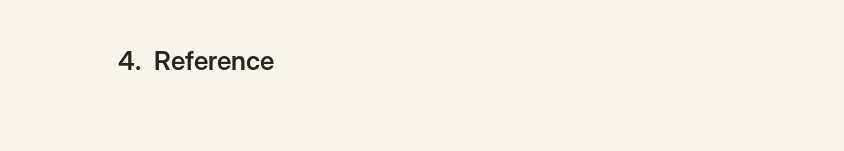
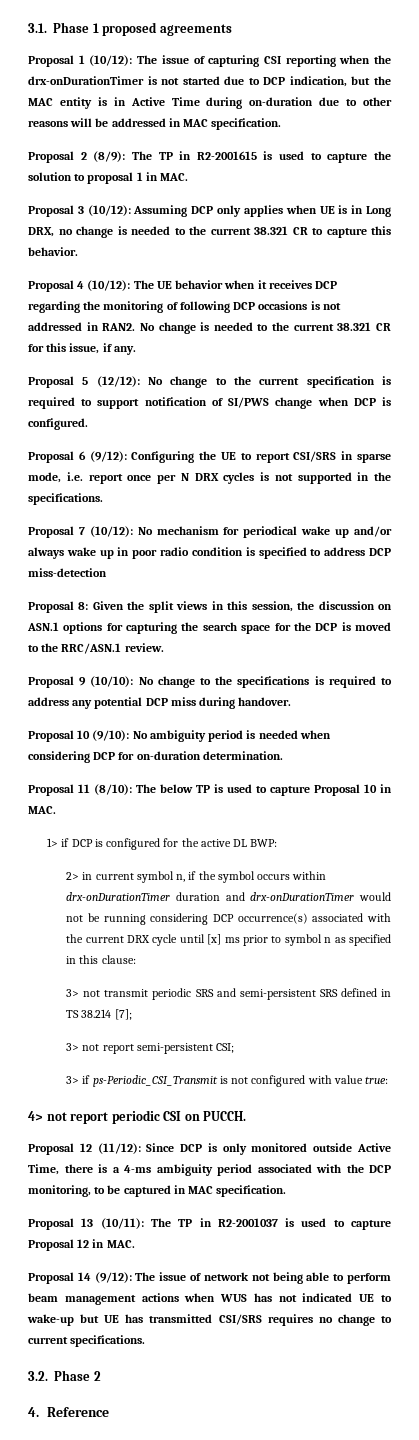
+ 3.1. Phase 1 proposed agreements
+ Proposal 1 (10/12): The issue of capturing CSI reporting when the drx-onDurationTimer is not started due to DCP indication, but the MAC entity is in Active Time during on-duration due to other reasons will be addressed in MAC specification.
+ Proposal 2 (8/9): The TP in R2-2001615 is used to capture the solution to proposal 1 in MAC.
+ Proposal 3 (10/12): Assuming DCP only applies when UE is in Long DRX, no change is needed to the current 38.321 CR to capture this behavior.
+ Proposal 4 (10/12): The UE behavior when it receives DCP regarding the monitoring of following DCP occasions is not addressed in RAN2. No change is needed to the current 38.321 CR for this issue, if any.
+ Proposal 5 (12/12): No change to the current specification is required to support notification of SI/PWS change when DCP is configured.
+ Proposal 6 (9/12): Configuring the UE to report CSI/SRS in sparse mode, i.e. report once per N DRX cycles is not supported in the specifications.
+ Proposal 7 (10/12): No mechanism for periodical wake up and/or always wake up in poor radio condition is specified to address DCP miss-detection
+ Proposal 8: Given the split views in this session, the discussion on ASN.1 options for capturing the search space for the DCP is moved to the RRC/ASN.1 review.
+ Proposal 9 (10/10): No change to the specifications is required to address any potential DCP miss during handover.
+ Proposal 10 (9/10): No ambiguity period is needed when considering DCP for on-duration determination.
+ Proposal 11 (8/10): The below TP is used to capture Proposal 10 in MAC.
+ 1> if DCP is configured for the active DL BWP:
+ 2> in current symbol n, if the symbol occurs within drx-onDurationTimer duration and drx-onDurationTimer would not be running considering DCP occurrence(s) associated with the current DRX cycle until [x] ms prior to symbol n as specified in this clause:
+ 3> not transmit periodic SRS and semi-persistent SRS defined in TS 38.214 [7];
+ 3> not report semi-persistent CSI;
+ 3> if ps-Periodic_CSI_Transmit is not configured with value true:
+ 4> not report periodic CSI on PUCCH.
+ Proposal 12 (11/12): Since DCP is only monitored outside Active Time, there is a 4-ms ambiguity period associated with the DCP monitoring, to be captured in MAC specification.
+ Proposal 13 (10/11): The TP in R2-2001037 is used to capture Proposal 12 in MAC.
+ Proposal 14 (9/12): The issue of network not being able to perform beam management actions when WUS has not indicated UE to wake-up but UE has transmitted CSI/SRS requires no change to current specifications.
+ 3.2. Phase 2

